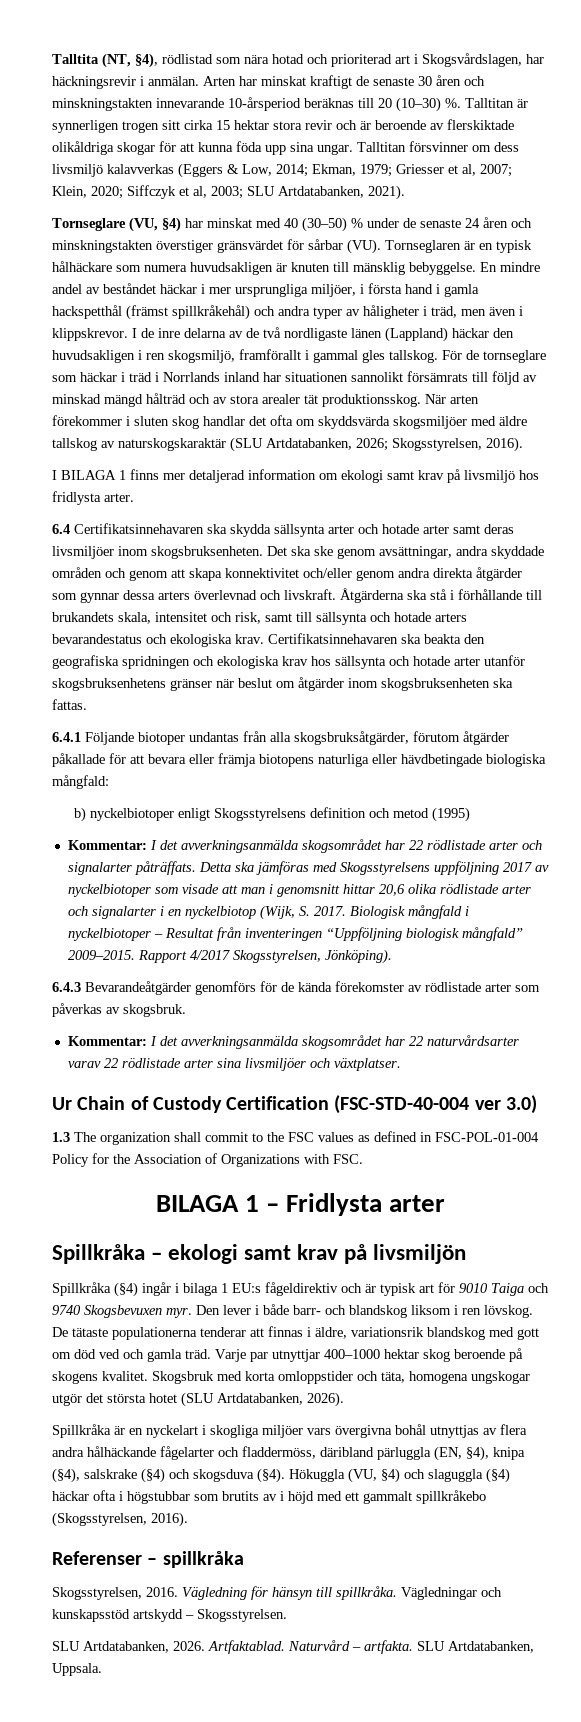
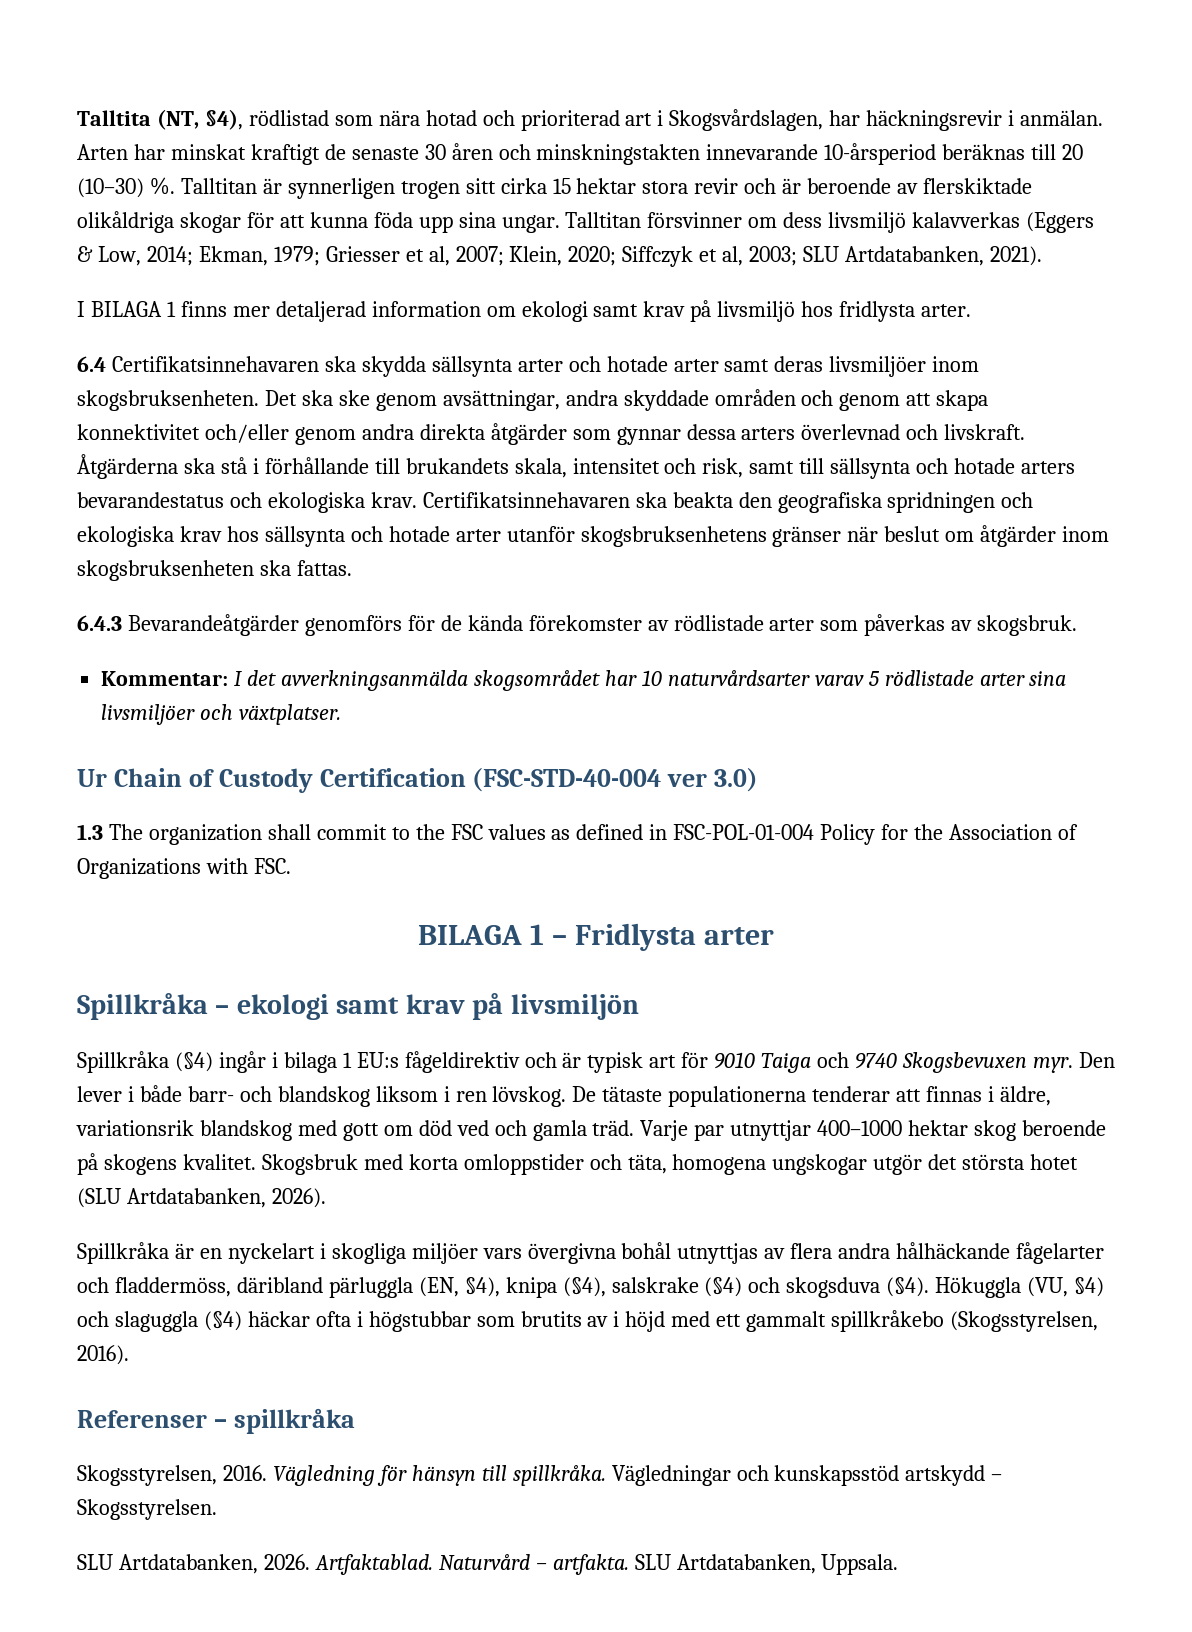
- Tornseglare (VU, §4) har minskat med 40 (30–50) % under de senaste 24 åren och minskningstakten överstiger gränsvärdet för sårbar (VU). Tornseglaren är en typisk hålhäckare som numera huvudsakligen är knuten till mänsklig bebyggelse. En mindre andel av beståndet häckar i mer ursprungliga miljöer, i första hand i gamla hackspetthål (främst spillkråkehål) och andra typer av håligheter i träd, men även i klippskrevor. I de inre delarna av de två nordligaste länen (Lappland) häckar den huvudsakligen i ren skogsmiljö, framförallt i gammal gles tallskog. För de tornseglare som häckar i träd i Norrlands inland har situationen sannolikt försämrats till följd av minskad mängd hålträd och av stora arealer tät produktionsskog. När arten förekommer i sluten skog handlar det ofta om skyddsvärda skogsmiljöer med äldre tallskog av naturskogskaraktär (SLU Artdatabanken, 2026; Skogsstyrelsen, 2016).
- 6.4.1 Följande biotoper undantas från alla skogsbruksåtgärder, förutom åtgärder påkallade för att bevara eller främja biotopens naturliga eller hävdbetingade biologiska mångfald:
- b) nyckelbiotoper enligt Skogsstyrelsens definition och metod (1995)
- Kommentar: I det avverkningsanmälda skogsområdet har 22 rödlistade arter och signalarter påträffats. Detta ska jämföras med Skogsstyrelsens uppföljning 2017 av nyckelbiotoper som visade att man i genomsnitt hittar 20,6 olika rödlistade arter och signalarter i en nyckelbiotop (Wijk, S. 2017. Biologisk mångfald i nyckelbiotoper – Resultat från inventeringen “Uppföljning biologisk mångfald” 2009–2015. Rapport 4/2017 Skogsstyrelsen, Jönköping).
- Kommentar: I det avverkningsanmälda skogsområdet har 22 naturvårdsarter varav 22 rödlistade arter sina livsmiljöer och växtplatser.
+ Kommentar: I det avverkningsanmälda skogsområdet har 10 naturvårdsarter varav 5 rödlistade arter sina livsmiljöer och växtplatser.

